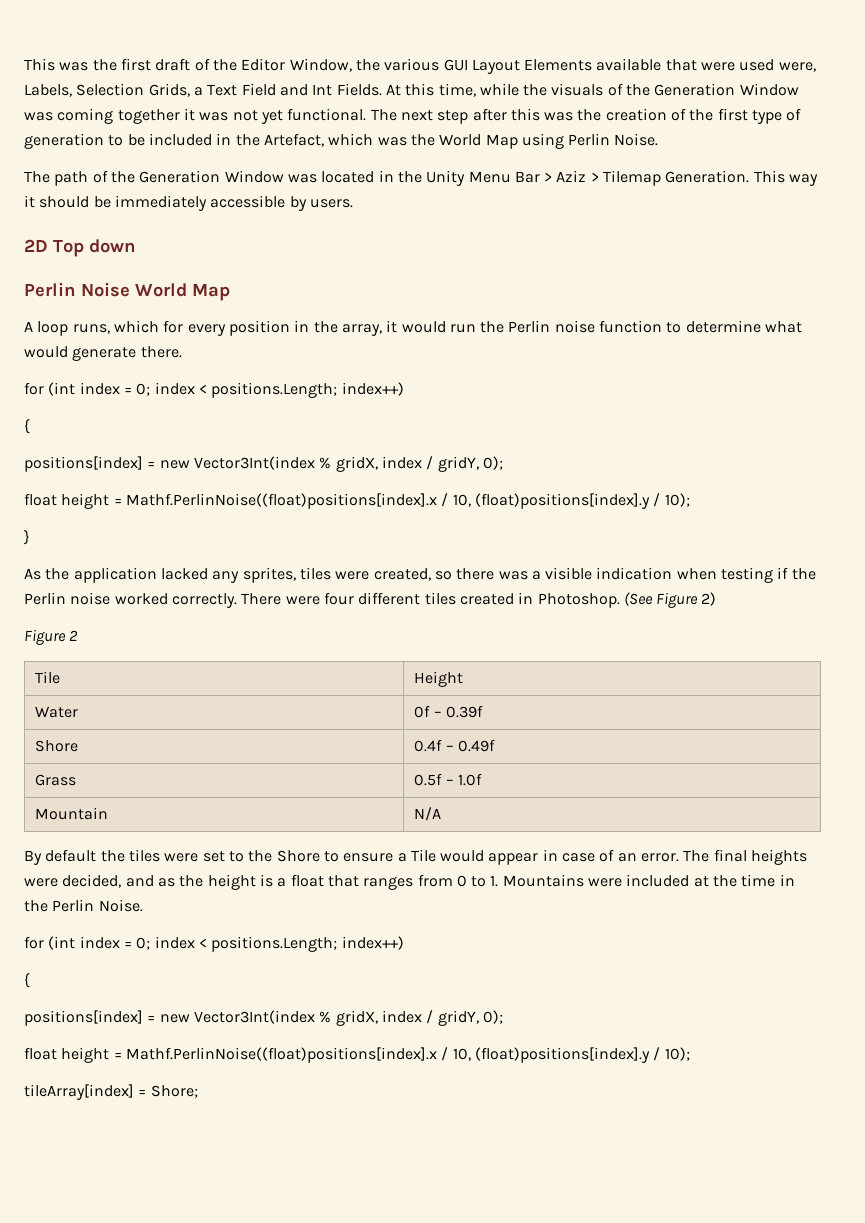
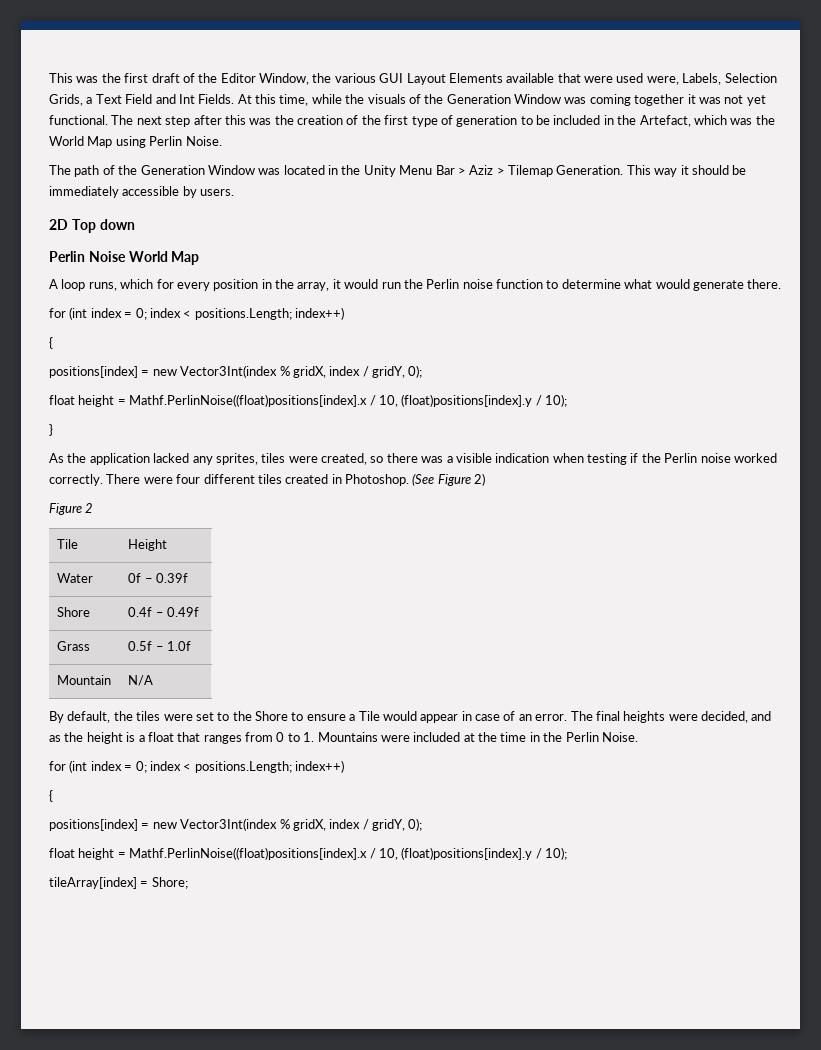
- By default the tiles were set to the Shore to ensure a Tile would appear in case of an error.
+ By default, the tiles were set to the Shore to ensure a Tile would appear in case of an error.

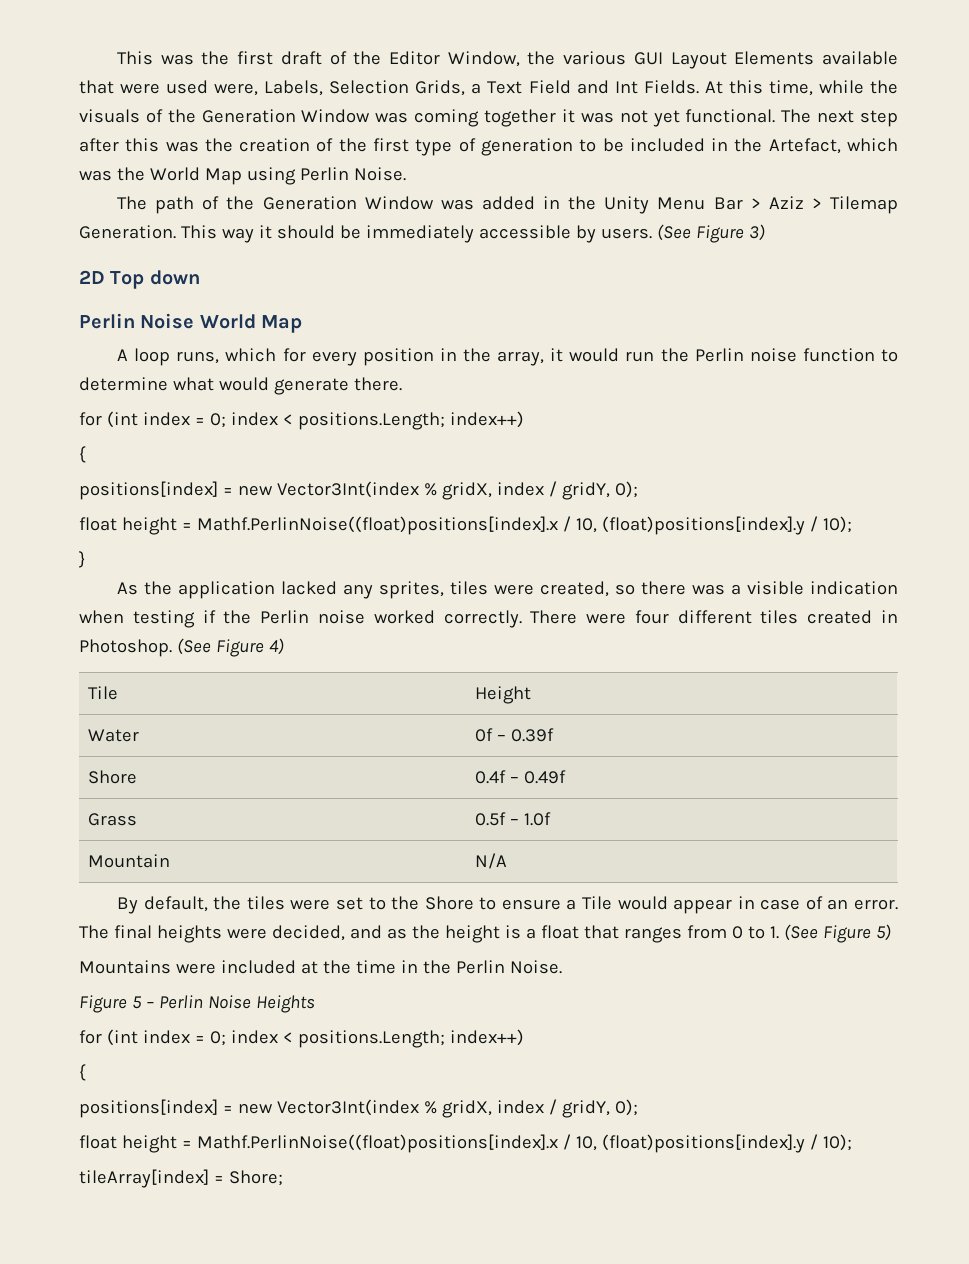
- The path of the Generation Window was located in the Unity Menu Bar > Aziz > Tilemap Generation.
+ The path of the Generation Window was added in the Unity Menu Bar > Aziz > Tilemap Generation.
+ (See Figure 3)
- (See Figure 2)
- Figure 2
+ (See Figure 4)
- The final heights were decided, and as the height is a float that ranges from 0 to 1. Mountains were included at the time in the Perlin Noise.
+ The final heights were decided, and as the height is a float that ranges from 0 to 1. (See Figure 5)
+ Mountains were included at the time in the Perlin Noise.
+ Figure 5 – Perlin Noise Heights

